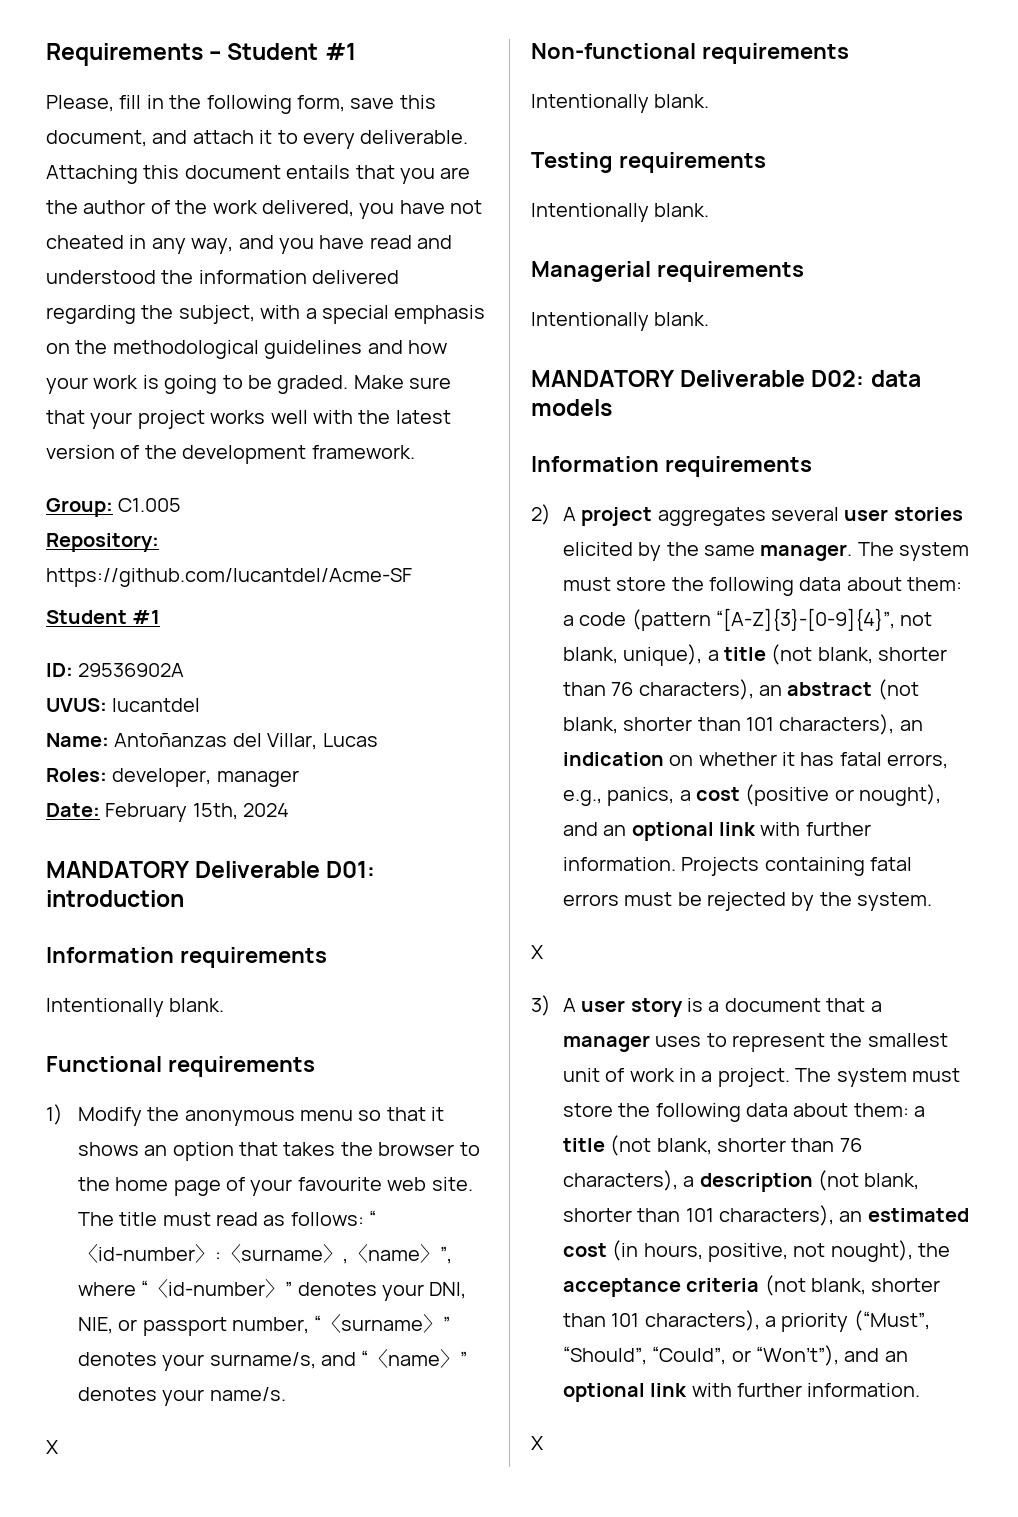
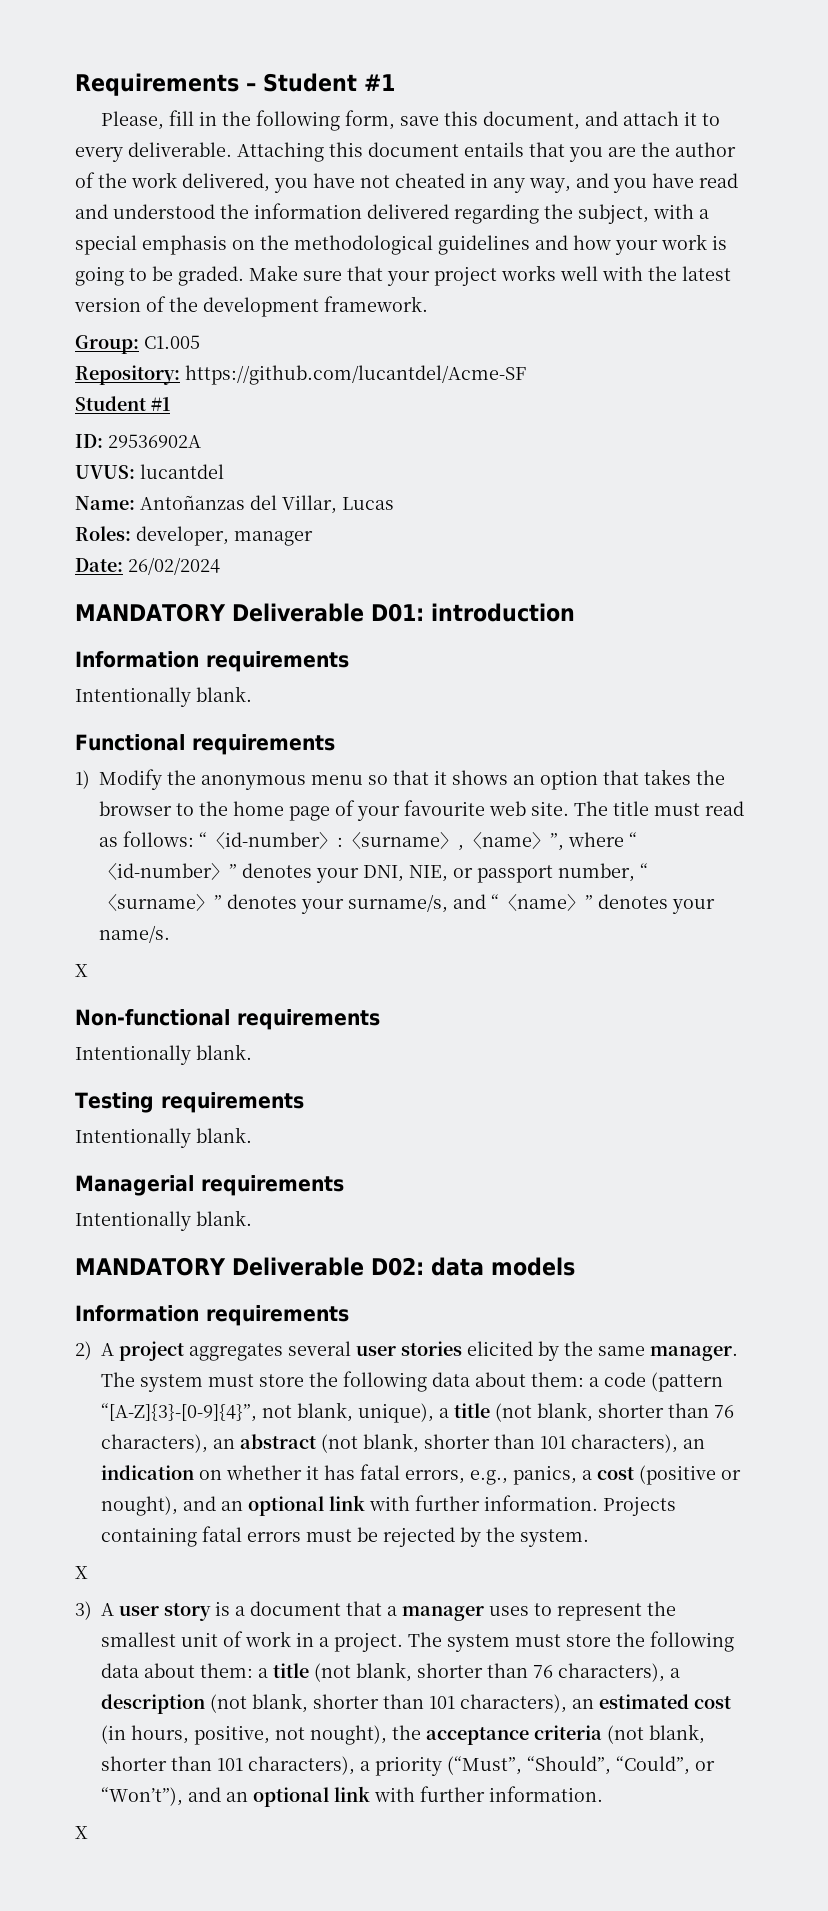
- Date: February 15th, 2024
+ Date: 26/02/2024

